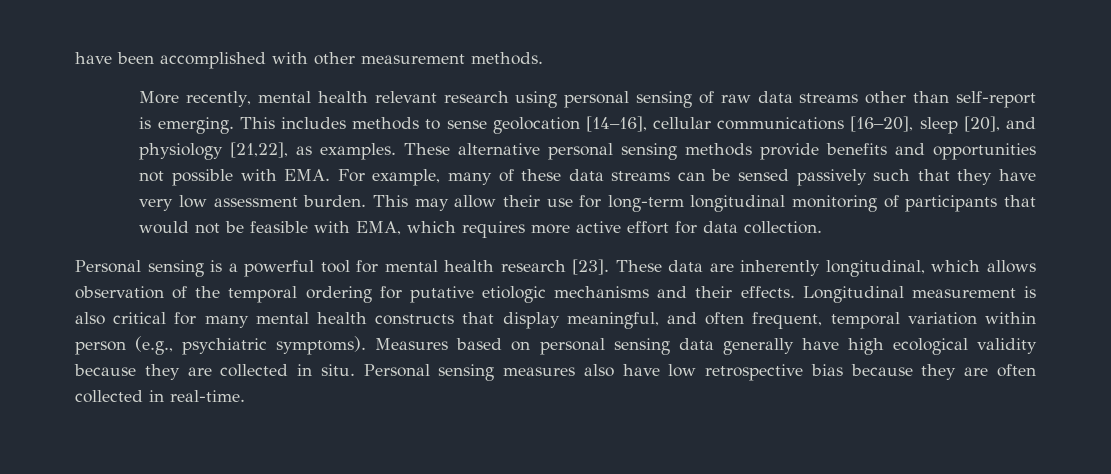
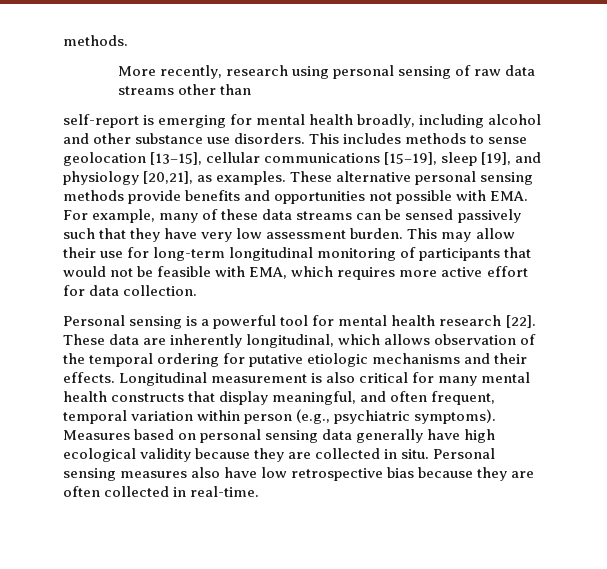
- have been accomplished with other measurement methods.
+ methods.
- More recently, mental health relevant research using personal sensing of raw data streams other than self-report is emerging.
+ More recently, research using personal sensing of raw data streams other than
+ self-report is emerging for mental health broadly, including alcohol and other substance use disorders.
- This includes methods to sense geolocation [14–16], cellular communications [16–20], sleep [20], and physiology [21,22], as examples.
+ This includes methods to sense geolocation [13–15], cellular communications [15–19], sleep [19], and physiology [20,21], as examples.
- Personal sensing is a powerful tool for mental health research [23].
+ Personal sensing is a powerful tool for mental health research [22].

